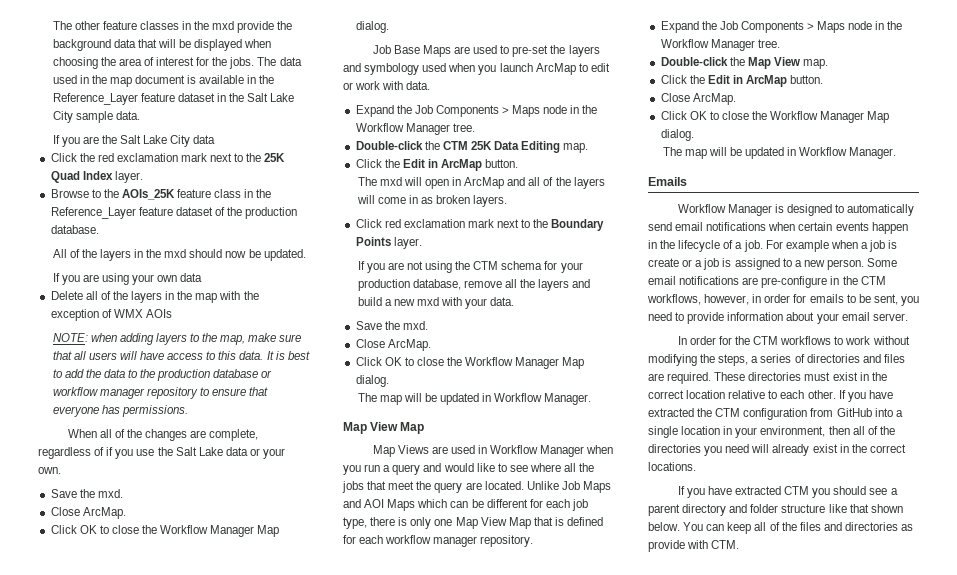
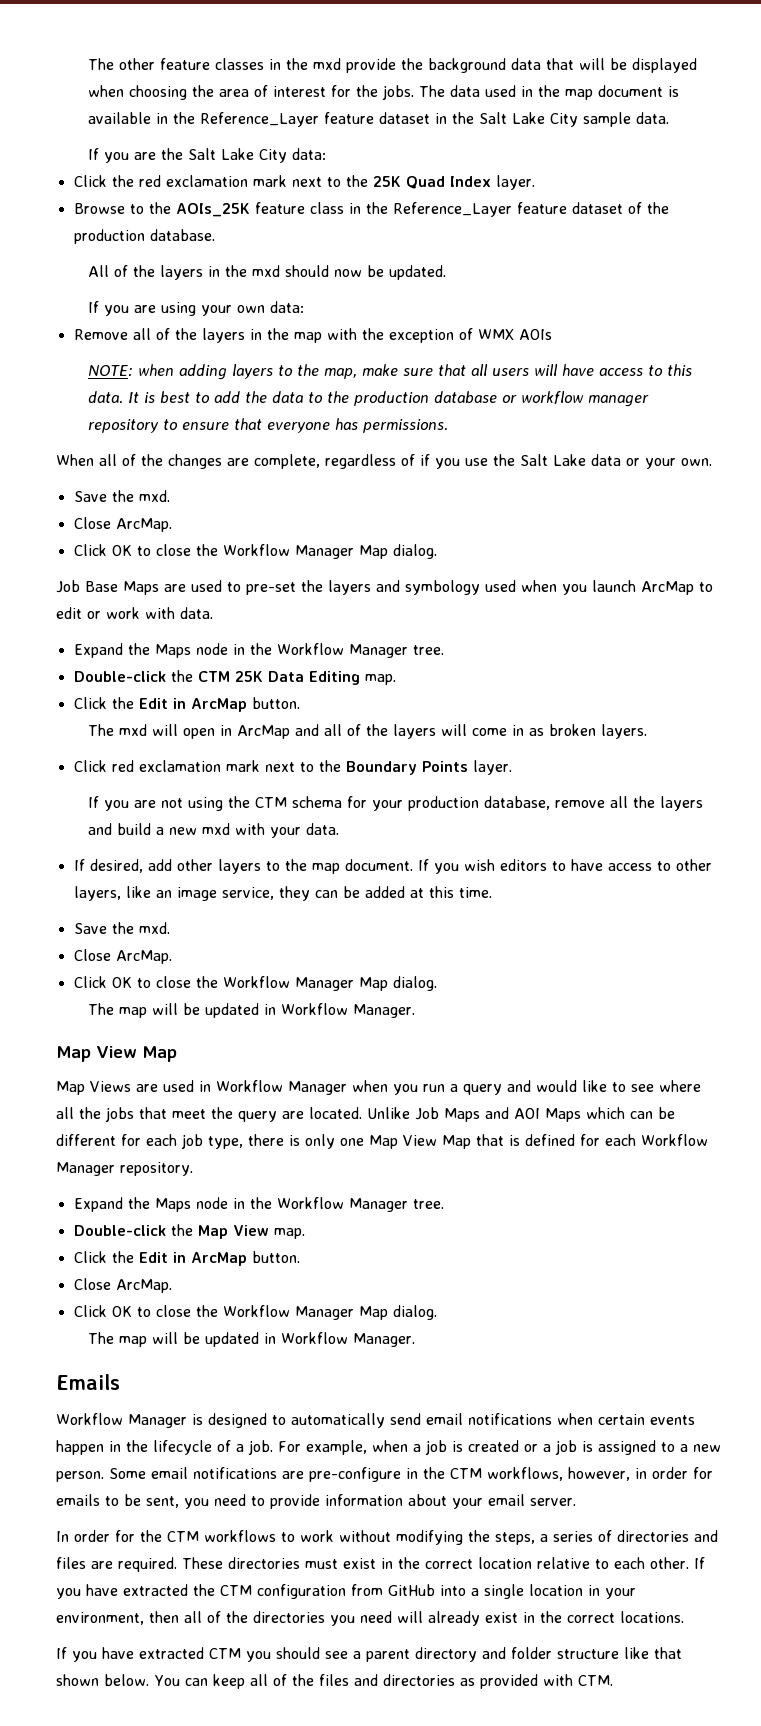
- If you are the Salt Lake City data
+ If you are the Salt Lake City data:
- If you are using your own data
- Delete all of the layers in the map with the exception of WMX AOIs
+ If you are using your own data:
+ Remove all of the layers in the map with the exception of WMX AOIs
  Job Base Maps are used to pre-set the layers and symbology used when you launch ArcMap to edit or work with data.
- Expand the Job Components > Maps node in the Workflow Manager tree.
+ Expand the Maps node in the Workflow Manager tree.
+ If desired, add other layers to the map document. If you wish editors to have access to other layers, like an image service, they can be added at this time.
- Unlike Job Maps and AOI Maps which can be different for each job type, there is only one Map View Map that is defined for each workflow manager repository.
- Expand the Job Components > Maps node in the Workflow Manager tree.
+ Unlike Job Maps and AOI Maps which can be different for each job type, there is only one Map View Map that is defined for each Workflow Manager repository.
+ Expand the Maps node in the Workflow Manager tree.
- For example when a job is create or a job is assigned to a new person.
+ For example, when a job is created or a job is assigned to a new person.
- You can keep all of the files and directories as provide with CTM.
+ You can keep all of the files and directories as provided with CTM.

